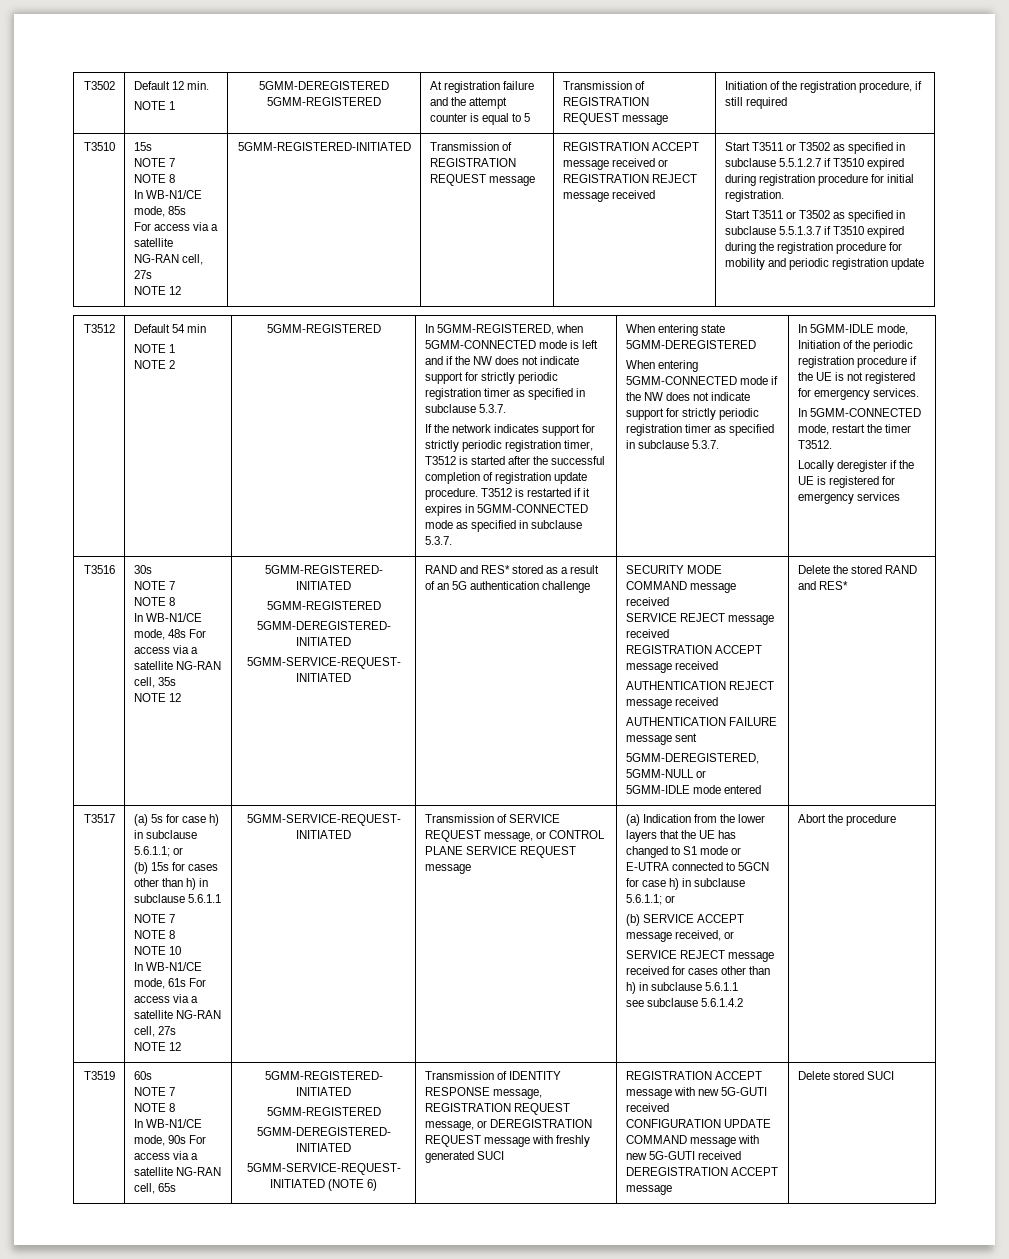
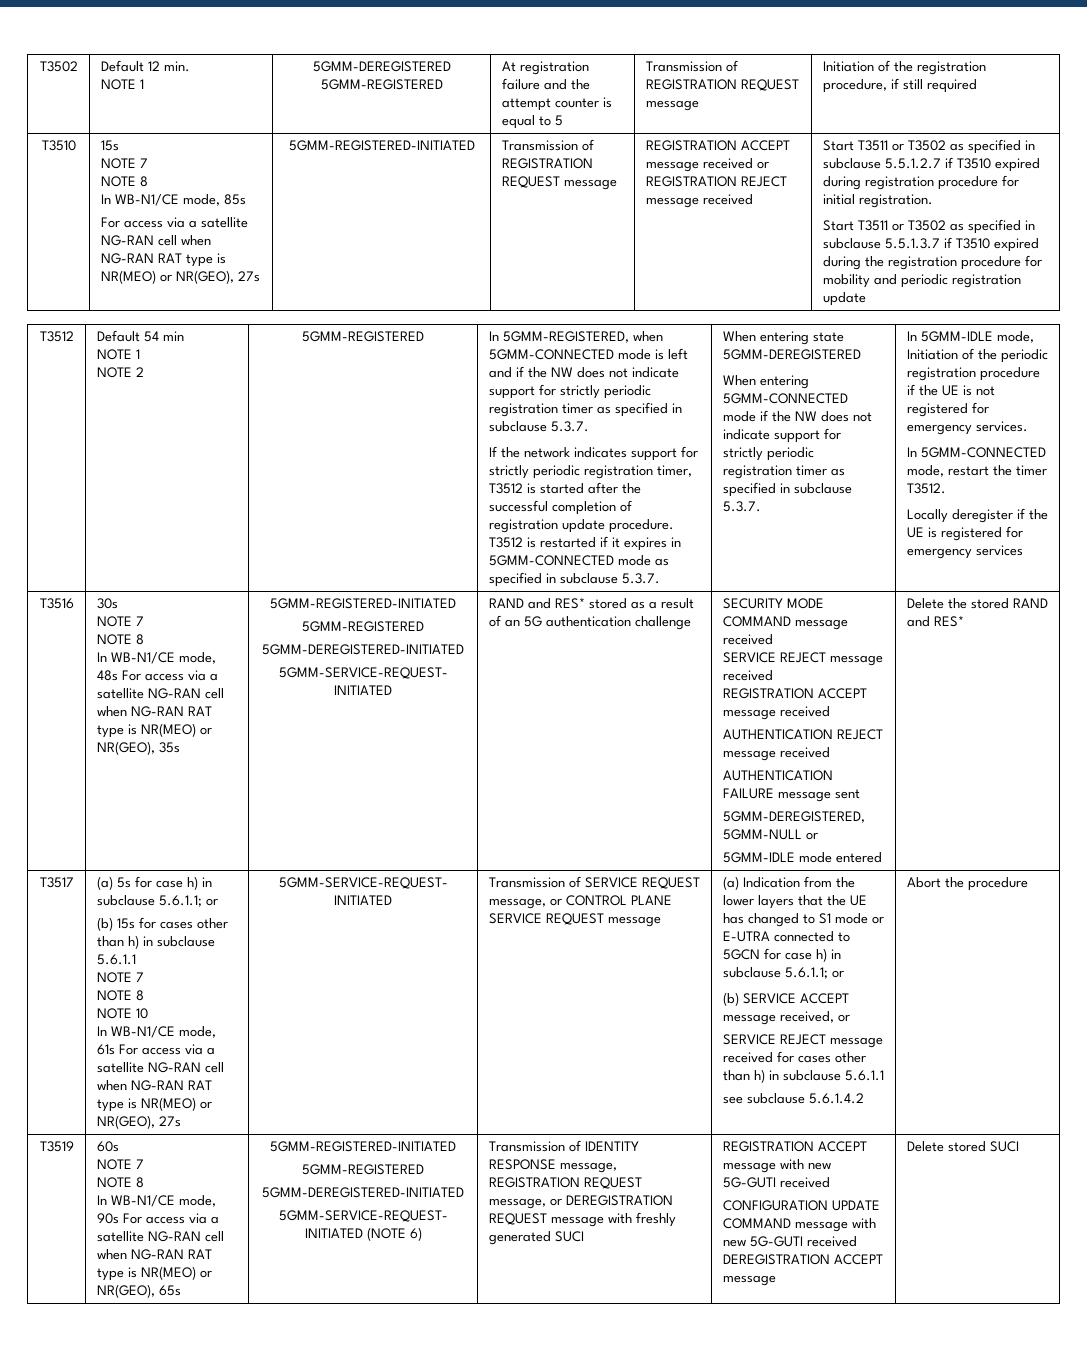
  In WB-N1/CE mode, 85s
- For access via a satellite NG-RAN cell, 27s
- NOTE 12
+ For access via a satellite NG-RAN cell when NG-RAN RAT type is NR(MEO) or NR(GEO), 27s
- In WB-N1/CE mode, 48s For access via a satellite NG-RAN cell, 35s
- NOTE 12
+ In WB-N1/CE mode, 48s For access via a satellite NG-RAN cell when NG-RAN RAT type is NR(MEO) or NR(GEO), 35s
- In WB-N1/CE mode, 61s For access via a satellite NG-RAN cell, 27s
- NOTE 12
+ In WB-N1/CE mode, 61s For access via a satellite NG-RAN cell when NG-RAN RAT type is NR(MEO) or NR(GEO), 27s
- In WB-N1/CE mode, 90s For access via a satellite NG-RAN cell, 65s
+ In WB-N1/CE mode, 90s For access via a satellite NG-RAN cell when NG-RAN RAT type is NR(MEO) or NR(GEO), 65s

